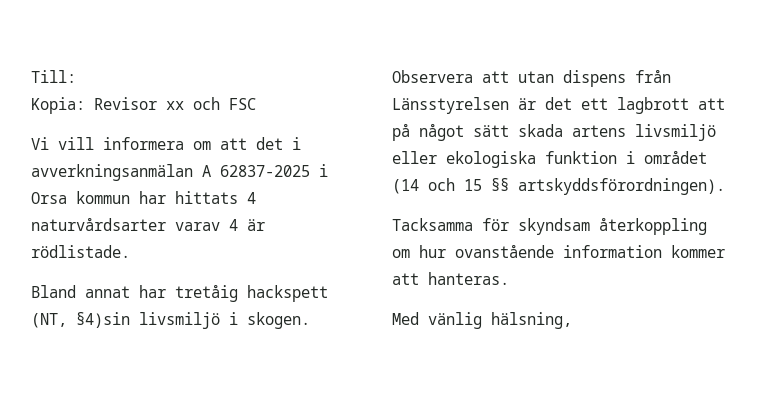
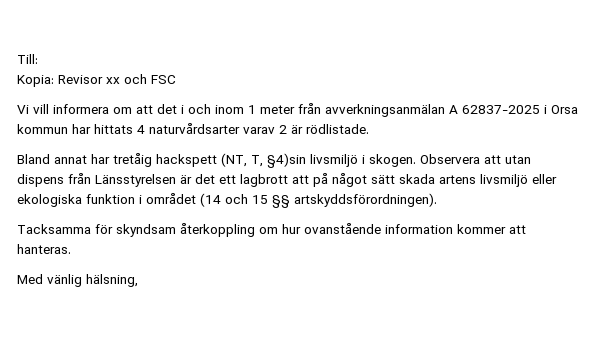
- Vi vill informera om att det i avverkningsanmälan A 62837-2025 i Orsa kommun har hittats 4 naturvårdsarter varav 4 är rödlistade.
+ Vi vill informera om att det i och inom 1 meter från avverkningsanmälan A 62837-2025 i Orsa kommun har hittats 4 naturvårdsarter varav 2 är rödlistade.
- Bland annat har tretåig hackspett (NT, §4)sin livsmiljö i skogen.
+ Bland annat har tretåig hackspett (NT, T, §4)sin livsmiljö i skogen.

